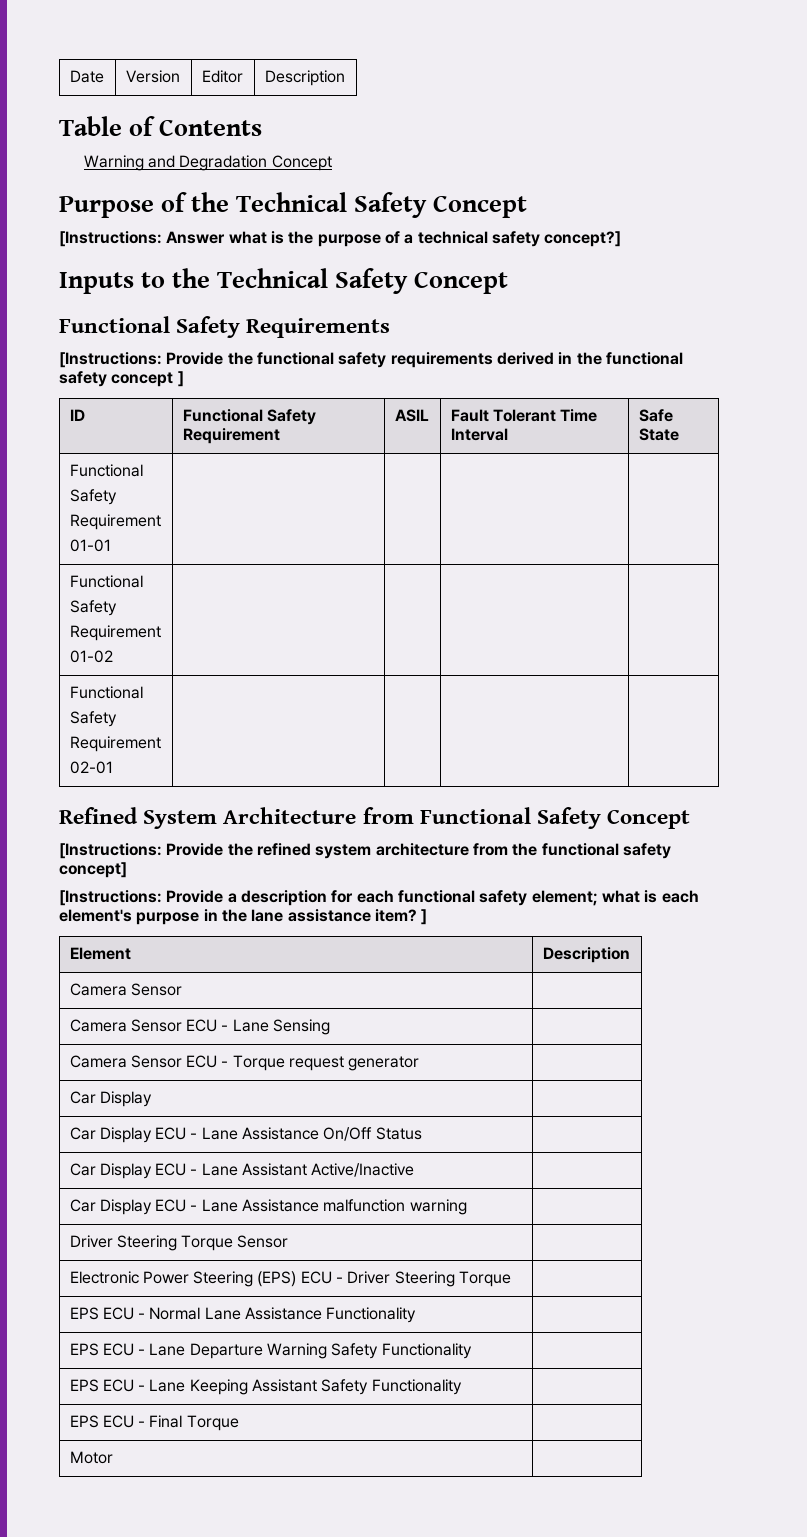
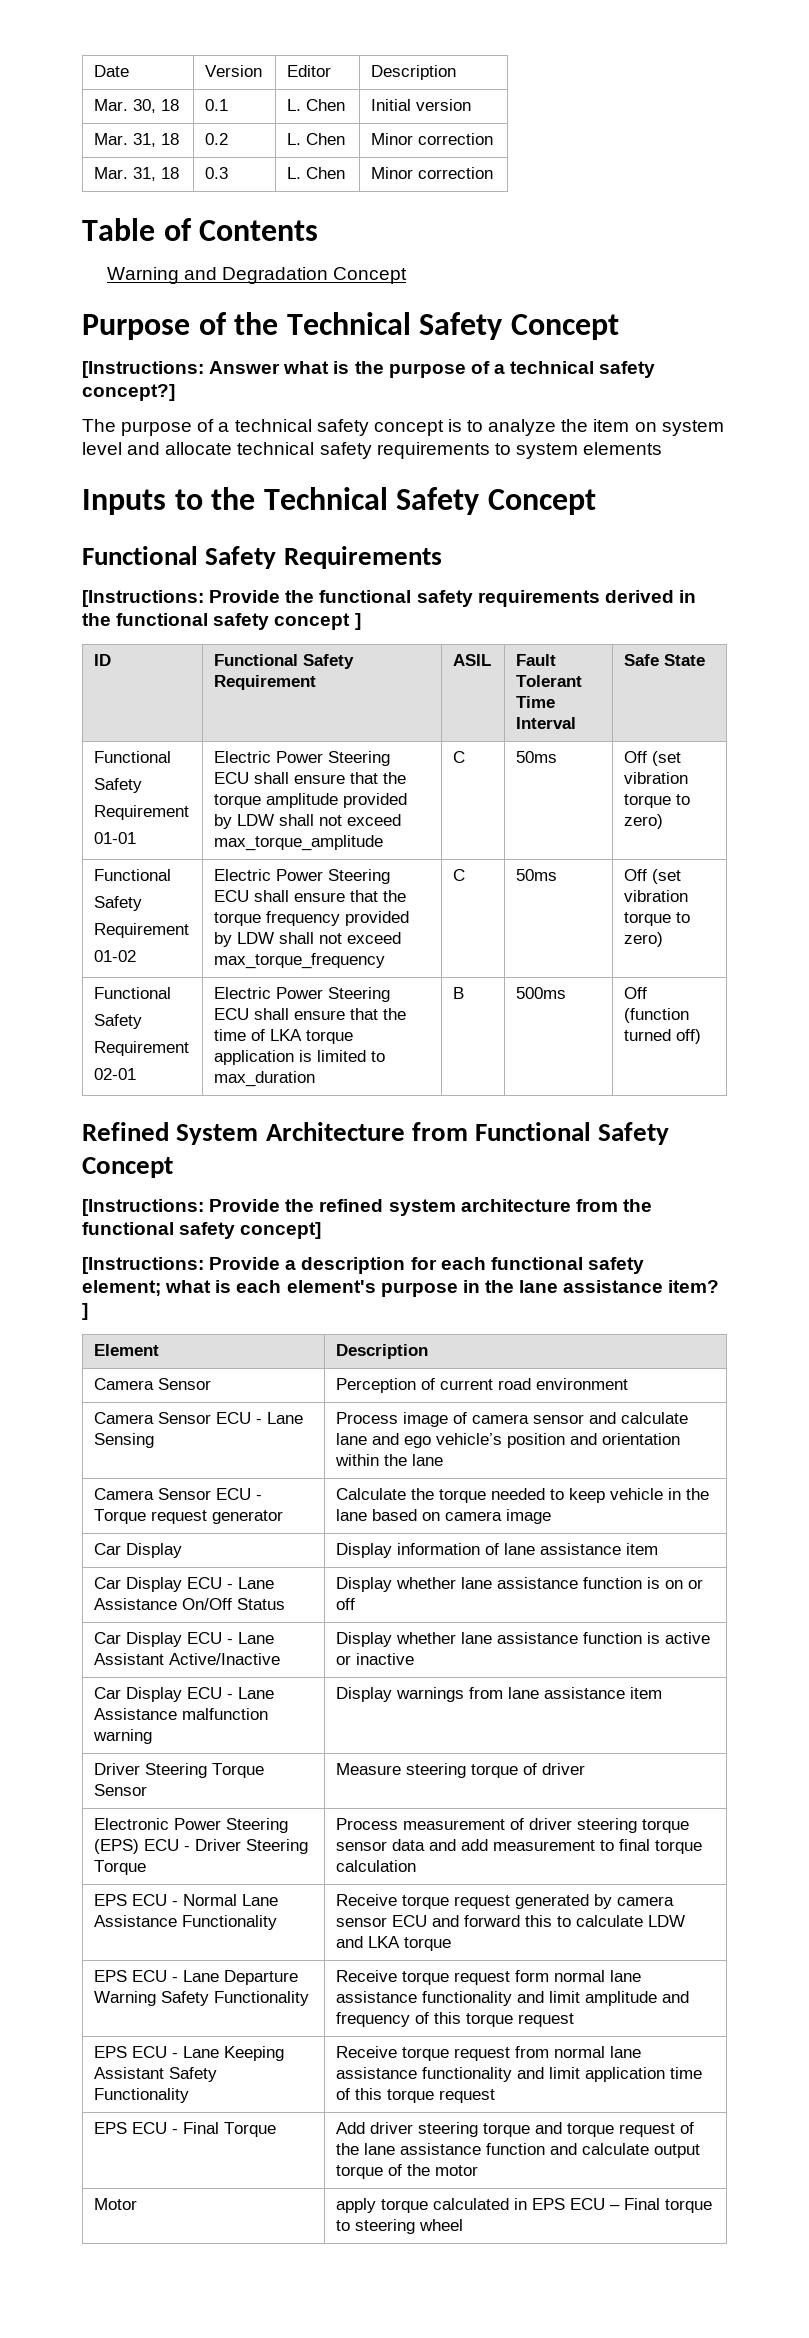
+ Mar. 30, 18 | 0.1 | L. Chen | Initial version
+ Mar. 31, 18 | 0.2 | L. Chen | Minor correction
+ Mar. 31, 18 | 0.3 | L. Chen | Minor correction
+ The purpose of a technical safety concept is to analyze the item on system level and allocate technical safety requirements to system elements
  ID | Functional Safety Requirement | ASIL | Fault Tolerant Time Interval | Safe State
  Functional
  Safety
  Requirement
- 01-01 | | | |
+ 01-01 | Electric Power Steering ECU shall ensure that the torque amplitude provided by LDW shall not exceed max_torque_amplitude | C | 50ms | Off (set vibration torque to zero)
  Functional
  Safety
  Requirement
- 01-02 | | | |
+ 01-02 | Electric Power Steering ECU shall ensure that the torque frequency provided by LDW shall not exceed max_torque_frequency | C | 50ms | Off (set vibration torque to zero)
  Functional
  Safety
  Requirement
- 02-01 | | | |
+ 02-01 | Electric Power Steering ECU shall ensure that the time of LKA torque application is limited to max_duration | B | 500ms | Off (function turned off)
- Camera Sensor |
+ Camera Sensor | Perception of current road environment
- Camera Sensor ECU - Lane Sensing |
+ Camera Sensor ECU - Lane Sensing | Process image of camera sensor and calculate lane and ego vehicle’s position and orientation within the lane
- Camera Sensor ECU - Torque request generator |
- Car Display |
+ Camera Sensor ECU - Torque request generator | Calculate the torque needed to keep vehicle in the lane based on camera image
+ Car Display | Display information of lane assistance item
- Car Display ECU - Lane Assistance On/Off Status |
+ Car Display ECU - Lane Assistance On/Off Status | Display whether lane assistance function is on or off
- Car Display ECU - Lane Assistant Active/Inactive |
+ Car Display ECU - Lane Assistant Active/Inactive | Display whether lane assistance function is active or inactive
- Car Display ECU - Lane Assistance malfunction warning |
+ Car Display ECU - Lane Assistance malfunction warning | Display warnings from lane assistance item
- Driver Steering Torque Sensor |
+ Driver Steering Torque Sensor | Measure steering torque of driver
- Electronic Power Steering (EPS) ECU - Driver Steering Torque |
+ Electronic Power Steering (EPS) ECU - Driver Steering Torque | Process measurement of driver steering torque sensor data and add measurement to final torque calculation
- EPS ECU - Normal Lane Assistance Functionality |
+ EPS ECU - Normal Lane Assistance Functionality | Receive torque request generated by camera sensor ECU and forward this to calculate LDW and LKA torque
- EPS ECU - Lane Departure Warning Safety Functionality |
+ EPS ECU - Lane Departure Warning Safety Functionality | Receive torque request form normal lane assistance functionality and limit amplitude and frequency of this torque request
- EPS ECU - Lane Keeping Assistant Safety Functionality |
+ EPS ECU - Lane Keeping Assistant Safety Functionality | Receive torque request from normal lane assistance functionality and limit application time of this torque request
- EPS ECU - Final Torque |
- Motor |
+ EPS ECU - Final Torque | Add driver steering torque and torque request of the lane assistance function and calculate output torque of the motor
+ Motor | apply torque calculated in EPS ECU – Final torque to steering wheel

